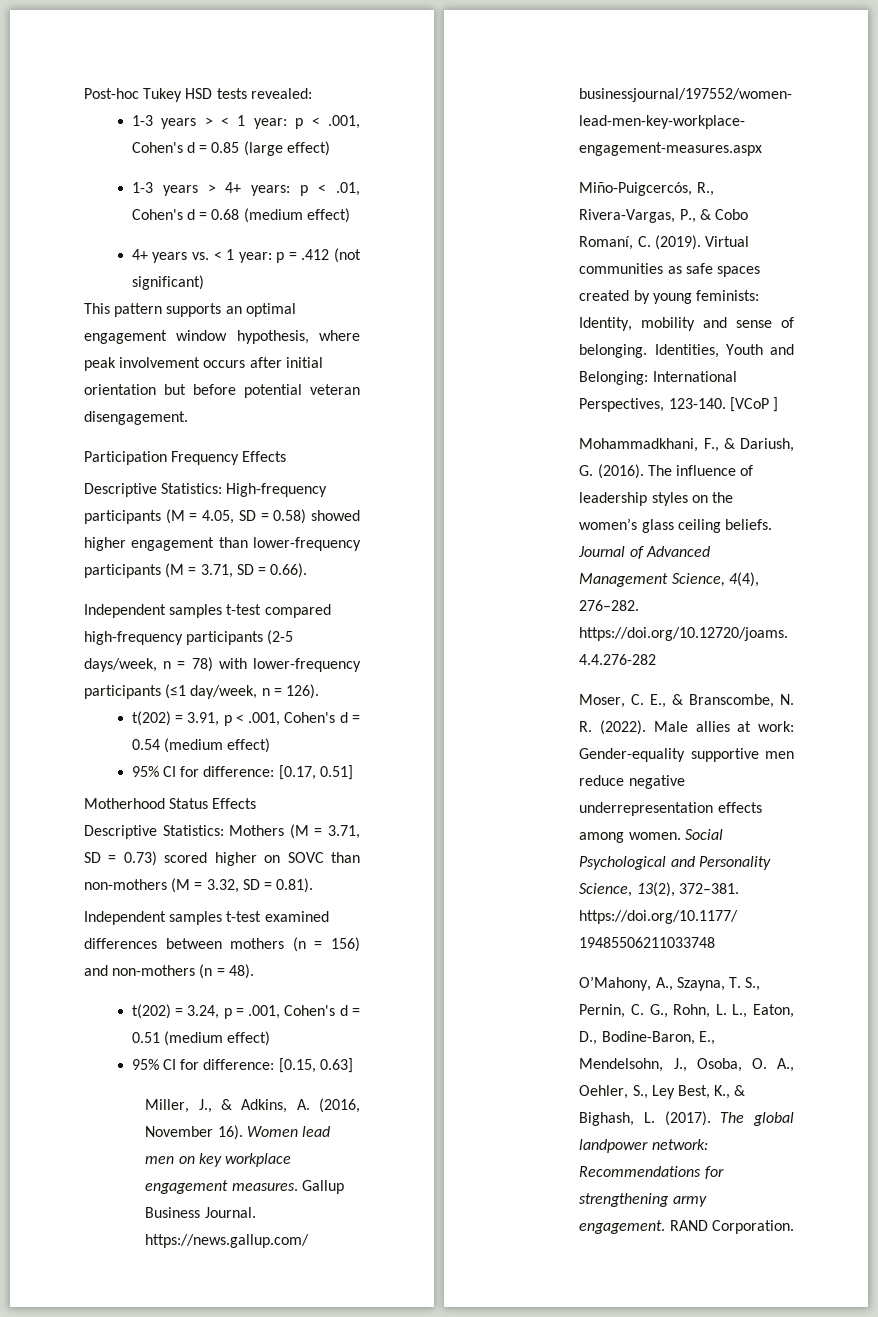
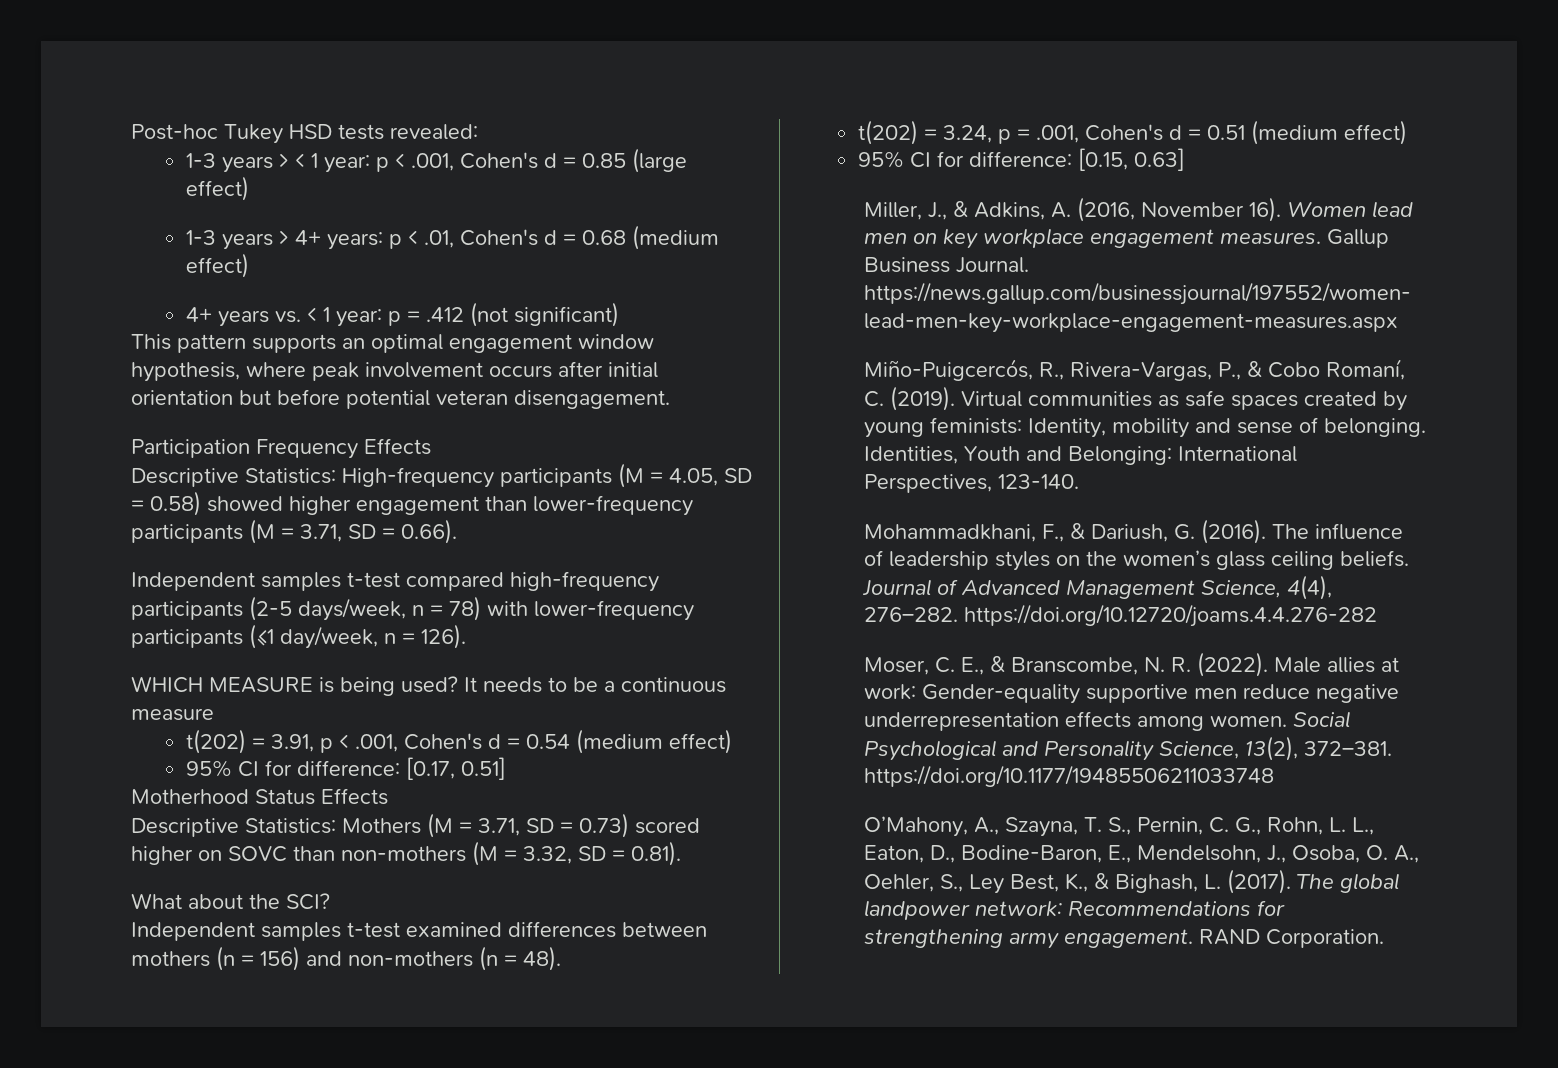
+ WHICH MEASURE is being used? It needs to be a continuous measure
+ What about the SCI?
- [VCoP ]

